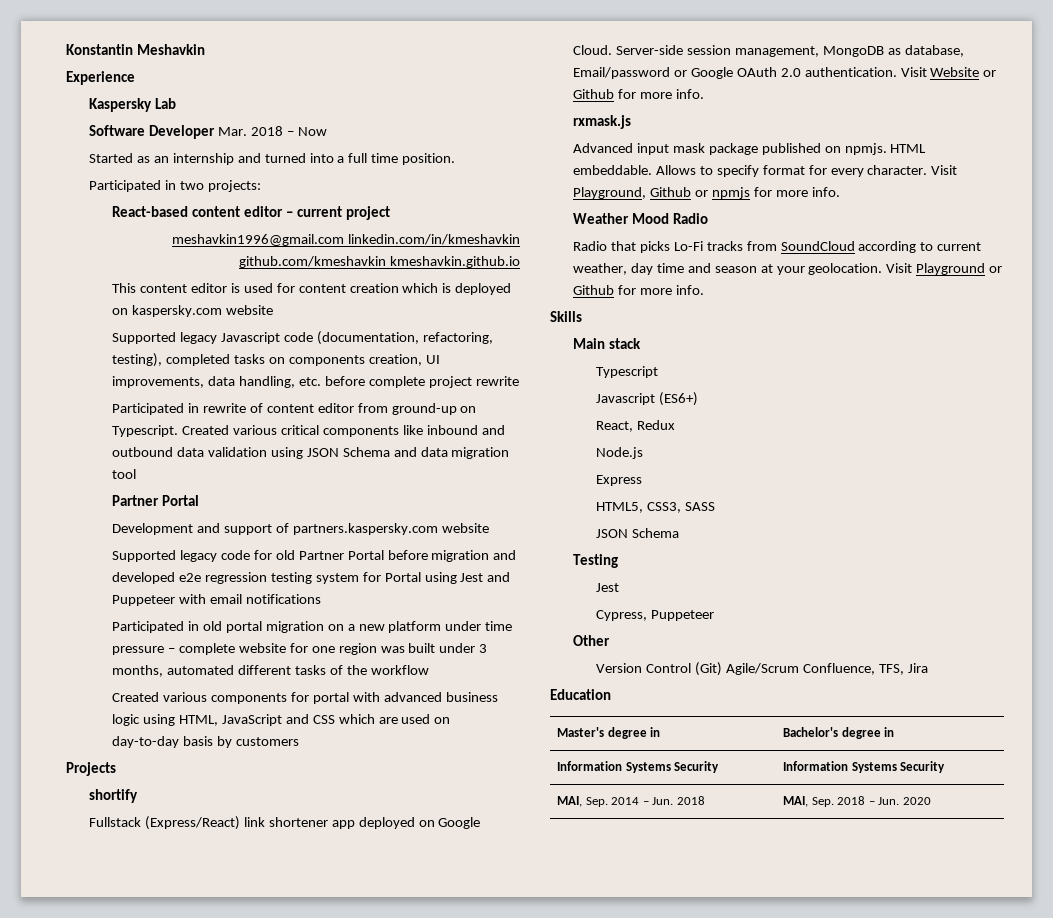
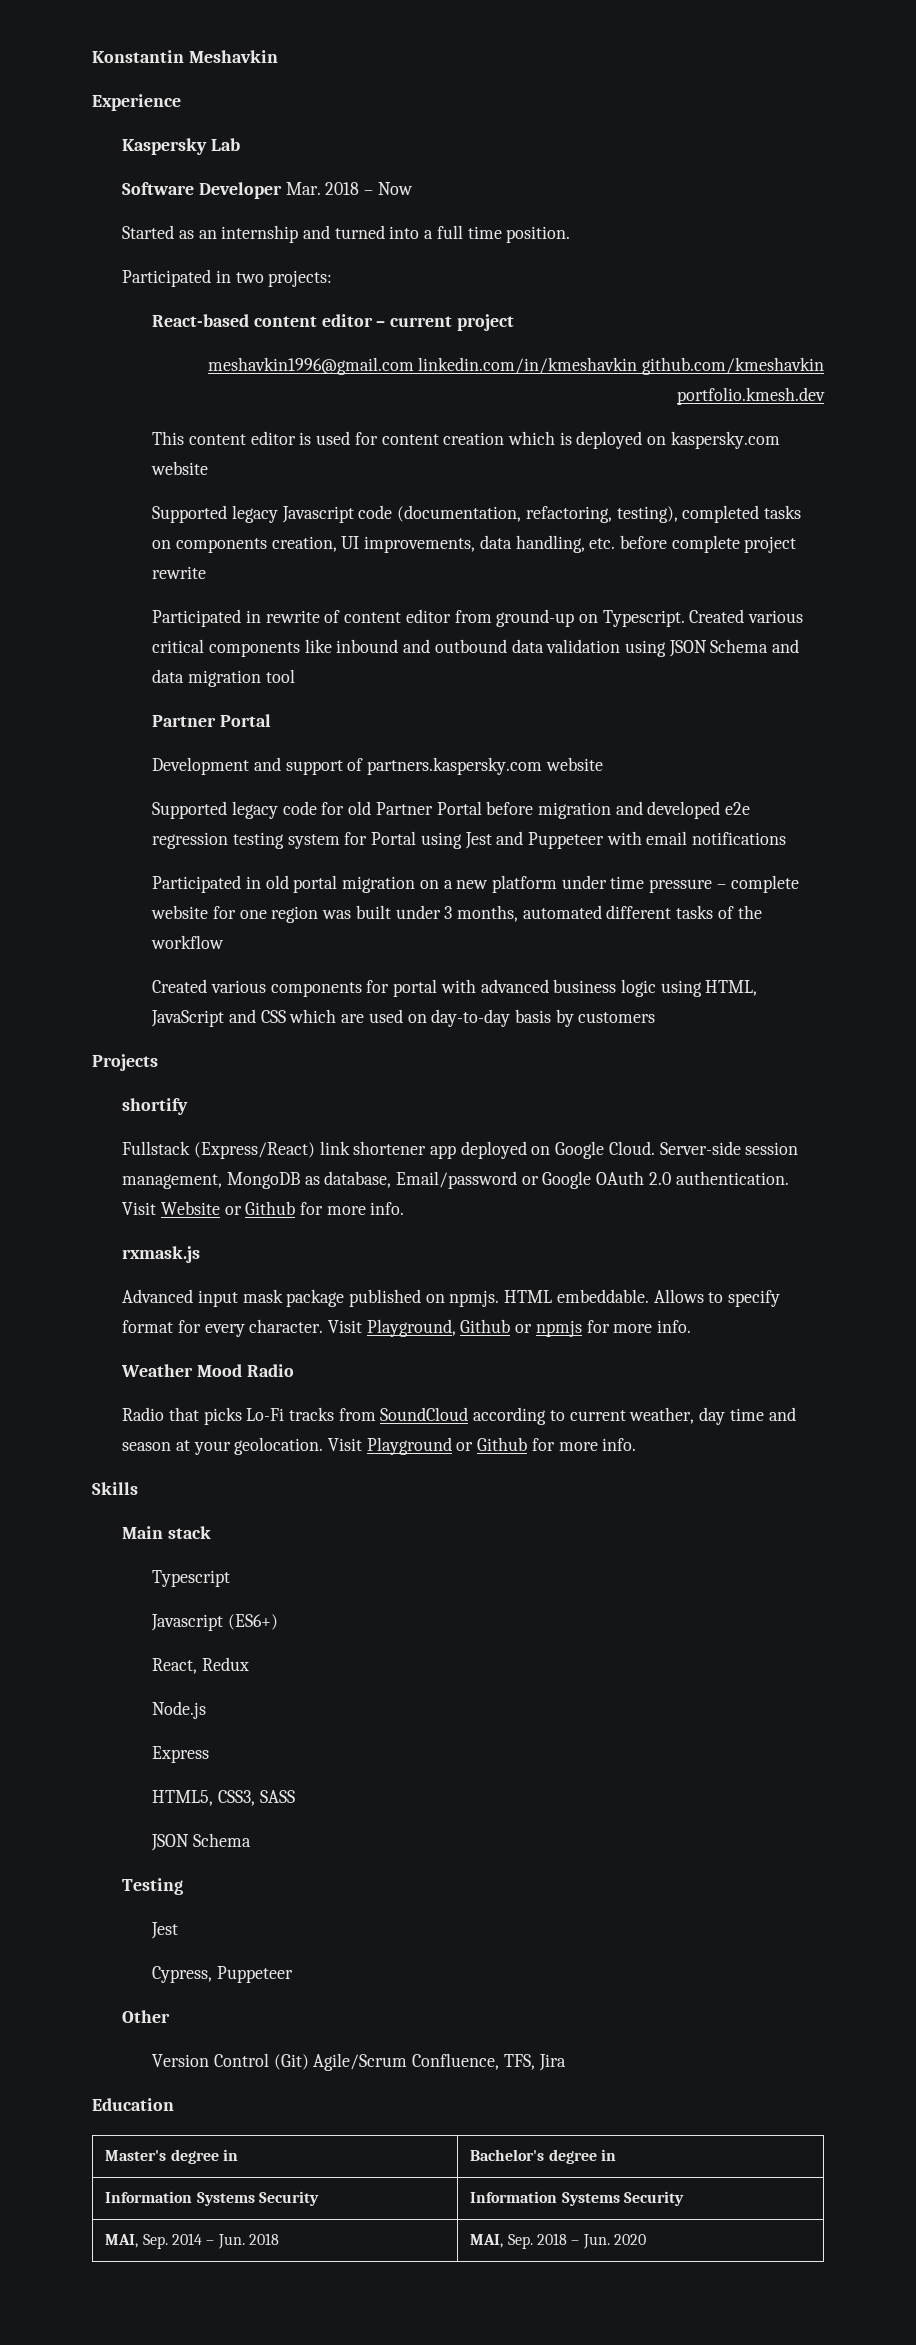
- meshavkin1996@gmail.com linkedin.com/in/kmeshavkin github.com/kmeshavkin kmeshavkin.github.io
+ meshavkin1996@gmail.com linkedin.com/in/kmeshavkin github.com/kmeshavkin portfolio.kmesh.dev

